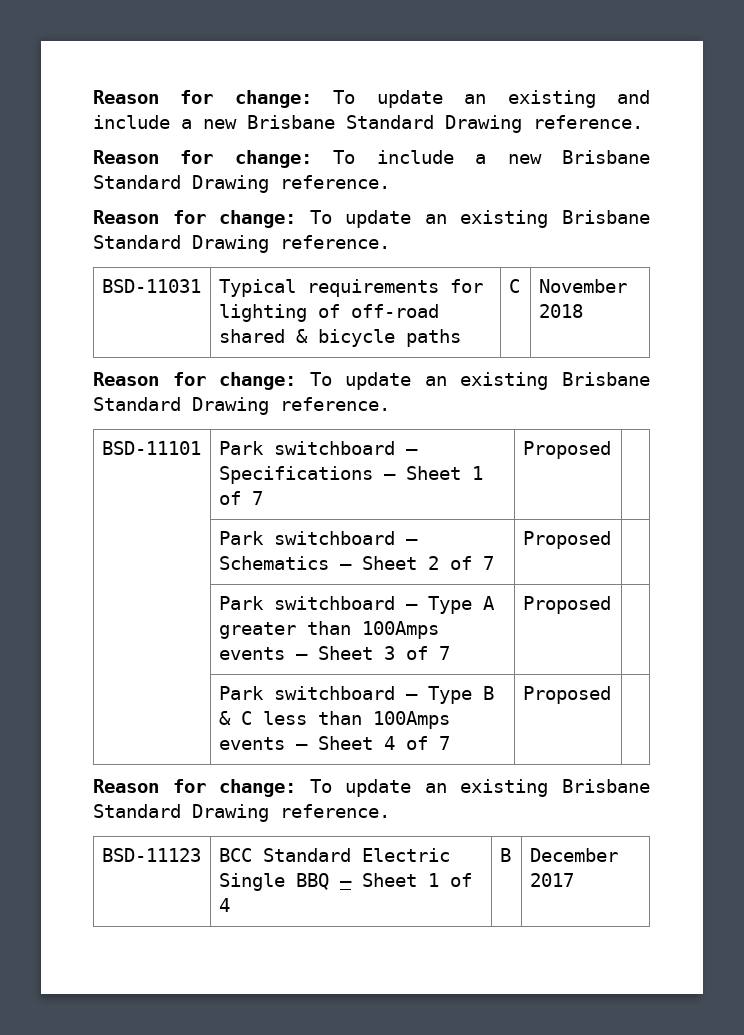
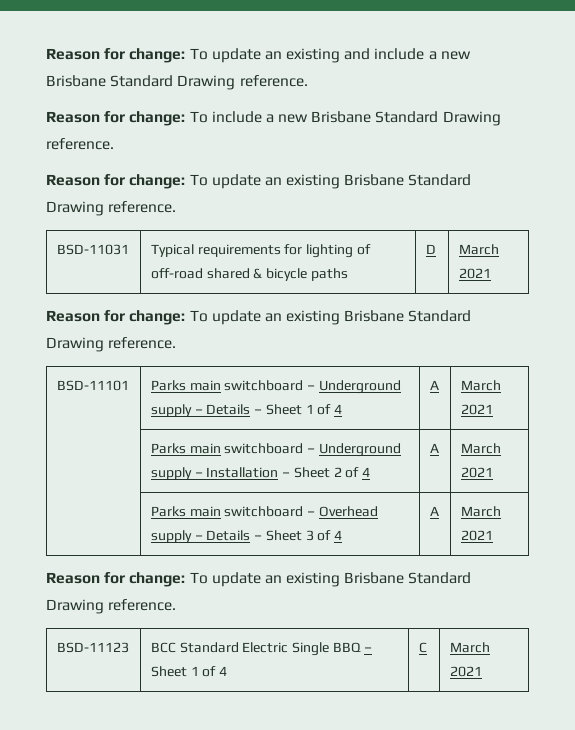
- BSD-11031 | Typical requirements for lighting of off-road shared & bicycle paths | C | November 2018
+ BSD-11031 | Typical requirements for lighting of off-road shared & bicycle paths | D | March 2021
- BSD-11101 | Park switchboard – Specifications – Sheet 1 of 7 | Proposed |
- | Park switchboard – Schematics – Sheet 2 of 7 | Proposed |
- | Park switchboard – Type A greater than 100Amps events – Sheet 3 of 7 | Proposed |
- | Park switchboard – Type B & C less than 100Amps events – Sheet 4 of 7 | Proposed |
+ BSD-11101 | Parks main switchboard – Underground supply – Details – Sheet 1 of 4 | A | March 2021
+ | Parks main switchboard – Underground supply – Installation – Sheet 2 of 4 | A | March 2021
+ | Parks main switchboard – Overhead supply – Details – Sheet 3 of 4 | A | March 2021
- BSD-11123 | BCC Standard Electric Single BBQ – Sheet 1 of 4 | B | December 2017
+ BSD-11123 | BCC Standard Electric Single BBQ – Sheet 1 of 4 | C | March 2021

